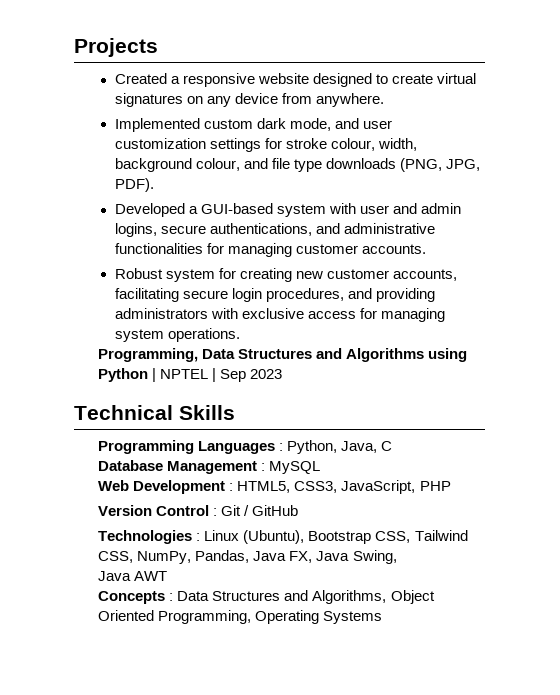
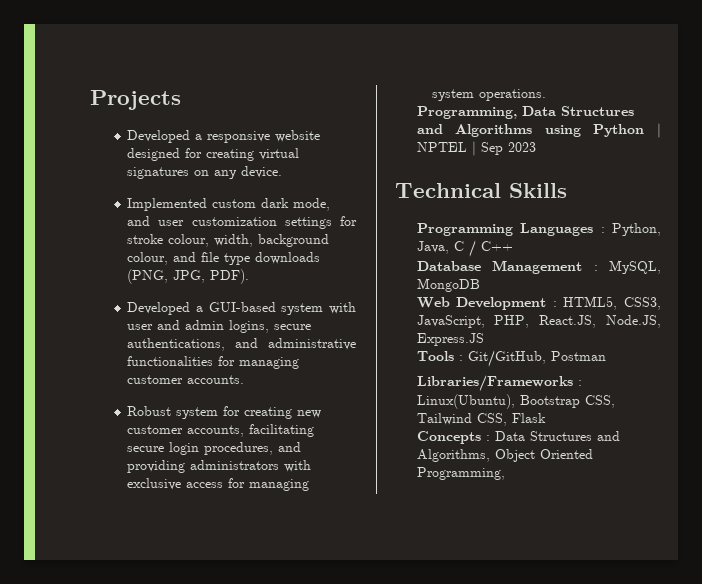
- Created a responsive website designed to create virtual signatures on any device from anywhere.
+ Developed a responsive website designed for creating virtual signatures on any device.
- Programming Languages : Python, Java, C
+ Programming Languages : Python, Java, C / C++
- Database Management : MySQL
+ Database Management : MySQL, MongoDB
- Web Development : HTML5, CSS3, JavaScript, PHP
- Version Control : Git / GitHub
- Technologies : Linux (Ubuntu), Bootstrap CSS, Tailwind CSS, NumPy, Pandas, Java FX, Java Swing,
- Java AWT
+ Web Development : HTML5, CSS3, JavaScript, PHP, React.JS, Node.JS, Express.JS
+ Tools : Git/GitHub, Postman
+ Libraries/Frameworks : Linux(Ubuntu), Bootstrap CSS, Tailwind CSS, Flask
- Concepts : Data Structures and Algorithms, Object Oriented Programming, Operating Systems
+ Concepts : Data Structures and Algorithms, Object Oriented Programming,

